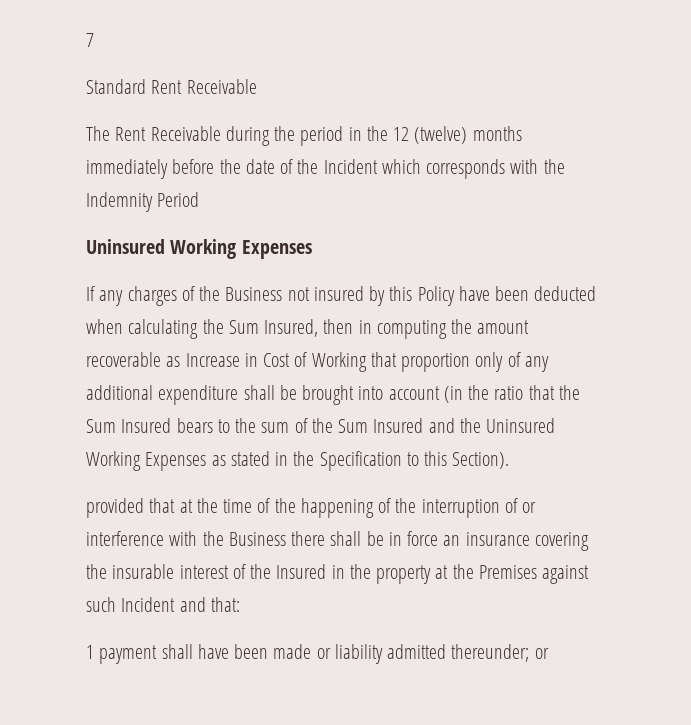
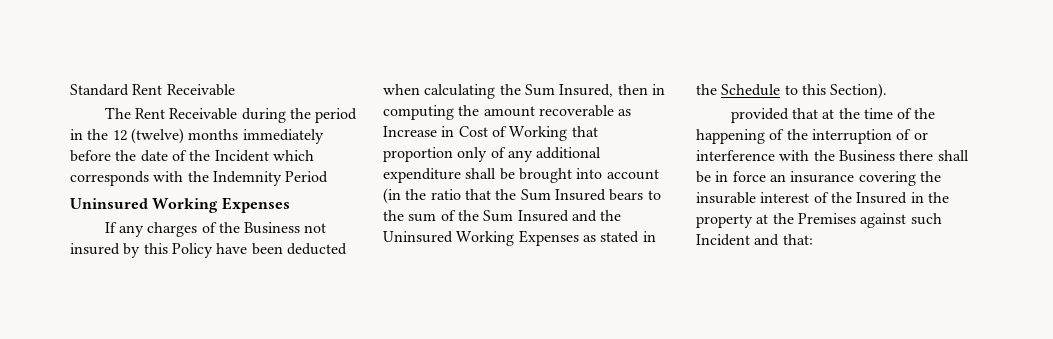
- 7
- If any charges of the Business not insured by this Policy have been deducted when calculating the Sum Insured, then in computing the amount recoverable as Increase in Cost of Working that proportion only of any additional expenditure shall be brought into account (in the ratio that the Sum Insured bears to the sum of the Sum Insured and the Uninsured Working Expenses as stated in the Specification to this Section).
+ If any charges of the Business not insured by this Policy have been deducted when calculating the Sum Insured, then in computing the amount recoverable as Increase in Cost of Working that proportion only of any additional expenditure shall be brought into account (in the ratio that the Sum Insured bears to the sum of the Sum Insured and the Uninsured Working Expenses as stated in the Schedule to this Section).
- 1 payment shall have been made or liability admitted thereunder; or

